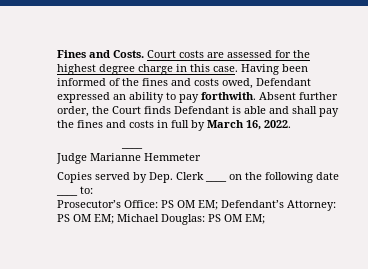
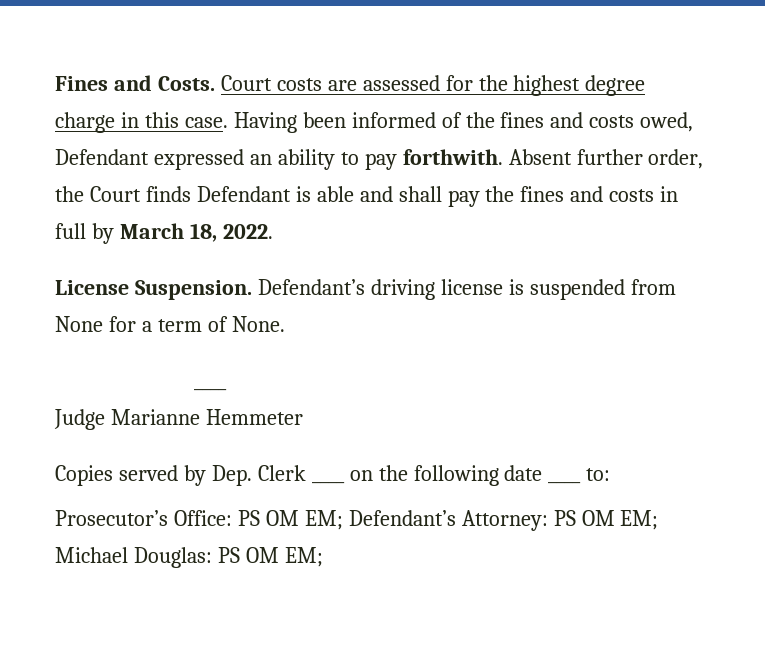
- Absent further order, the Court finds Defendant is able and shall pay the fines and costs in full by March 16, 2022.
+ Absent further order, the Court finds Defendant is able and shall pay the fines and costs in full by March 18, 2022.
+ License Suspension. Defendant’s driving license is suspended from None for a term of None.

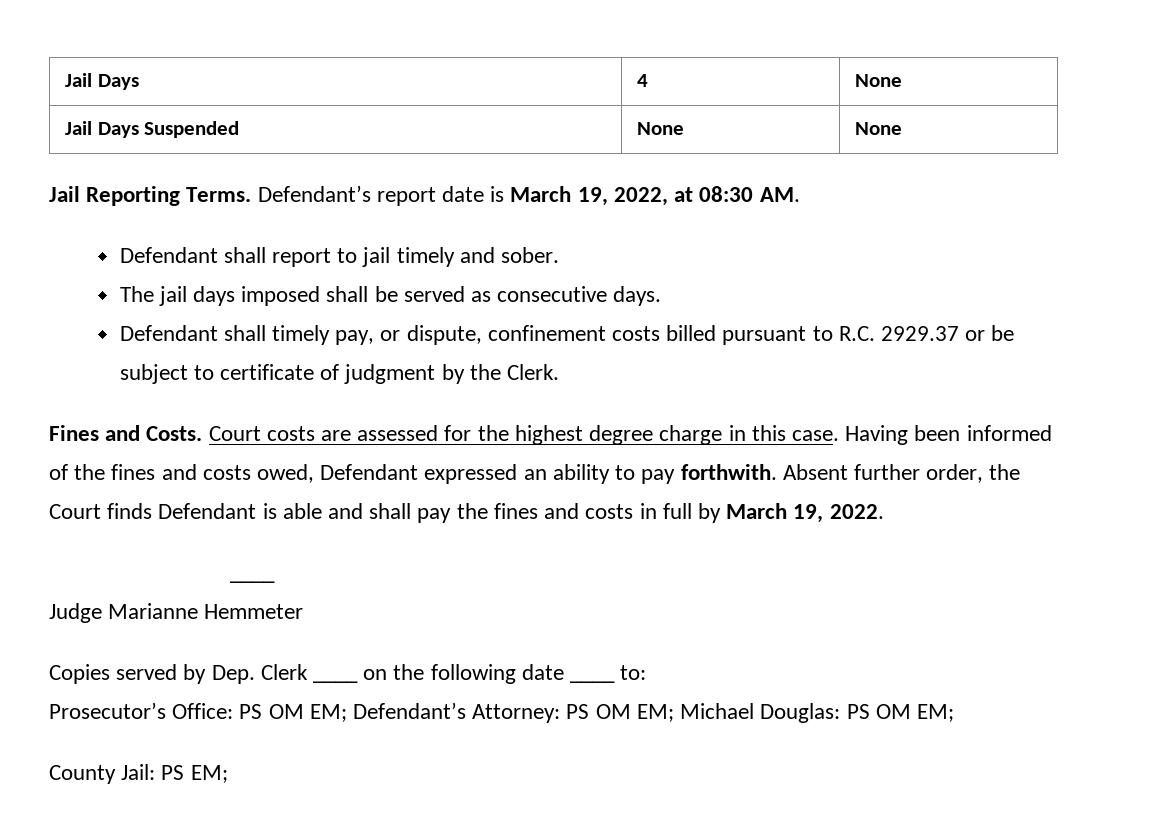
+ Jail Days | 4 | None
+ Jail Days Suspended | None | None
+ Jail Reporting Terms. Defendant’s report date is March 19, 2022, at 08:30 AM.
+ Defendant shall report to jail timely and sober.
+ The jail days imposed shall be served as consecutive days.
+ Defendant shall timely pay, or dispute, confinement costs billed pursuant to R.C. 2929.37 or be subject to certificate of judgment by the Clerk.
- Absent further order, the Court finds Defendant is able and shall pay the fines and costs in full by March 18, 2022.
+ Absent further order, the Court finds Defendant is able and shall pay the fines and costs in full by March 19, 2022.
- License Suspension. Defendant’s driving license is suspended from None for a term of None.
+ County Jail: PS EM;

